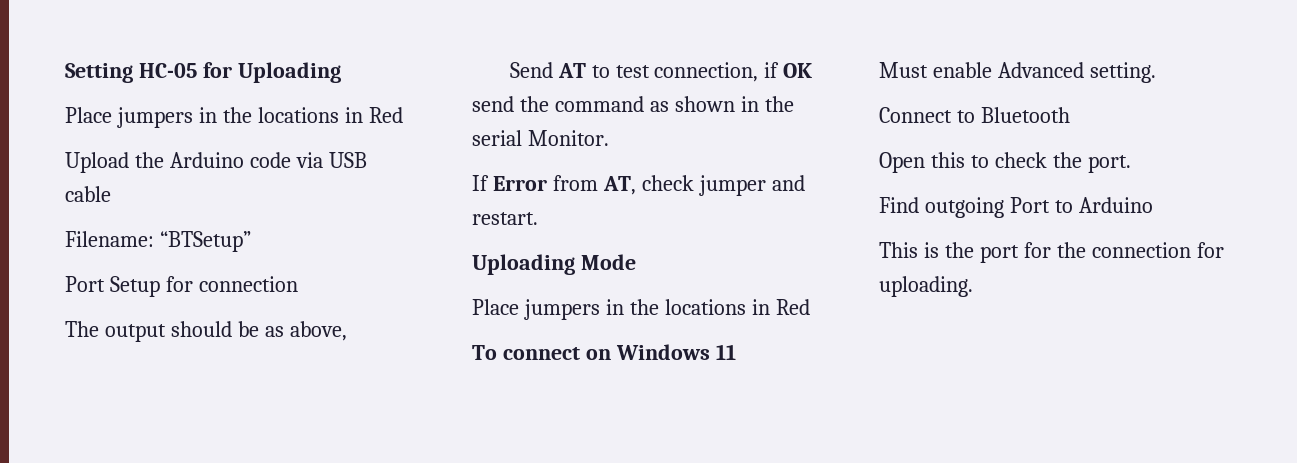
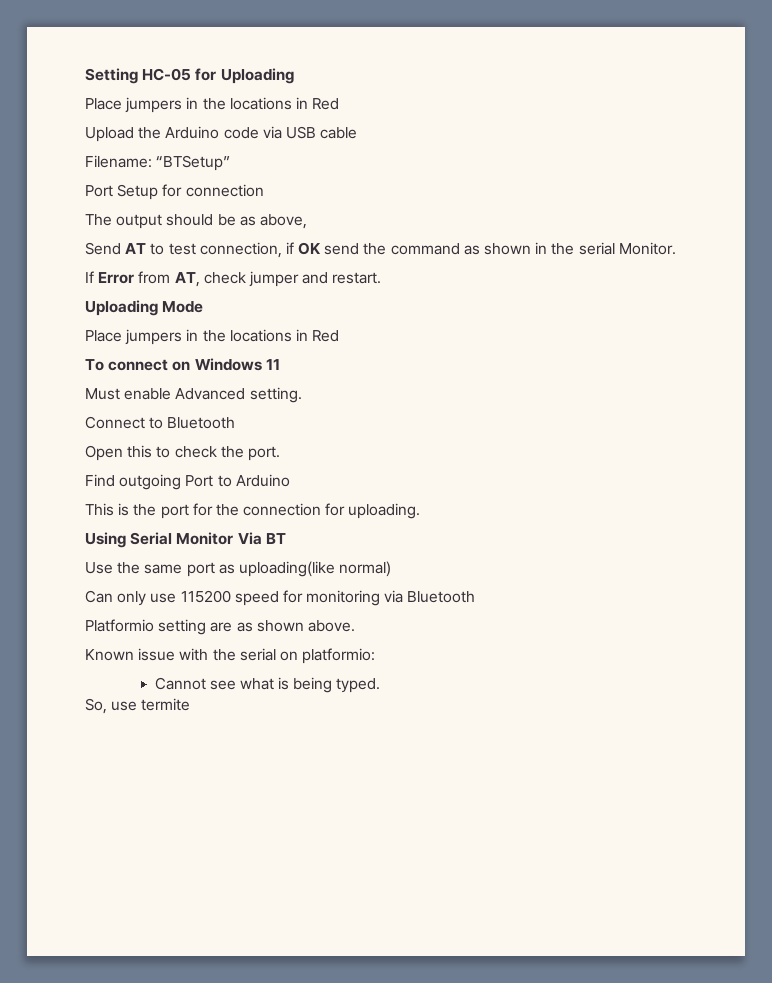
+ Using Serial Monitor Via BT
+ Use the same port as uploading(like normal)
+ Can only use 115200 speed for monitoring via Bluetooth
+ Platformio setting are as shown above.
+ Known issue with the serial on platformio:
+ Cannot see what is being typed.
+ So, use termite

